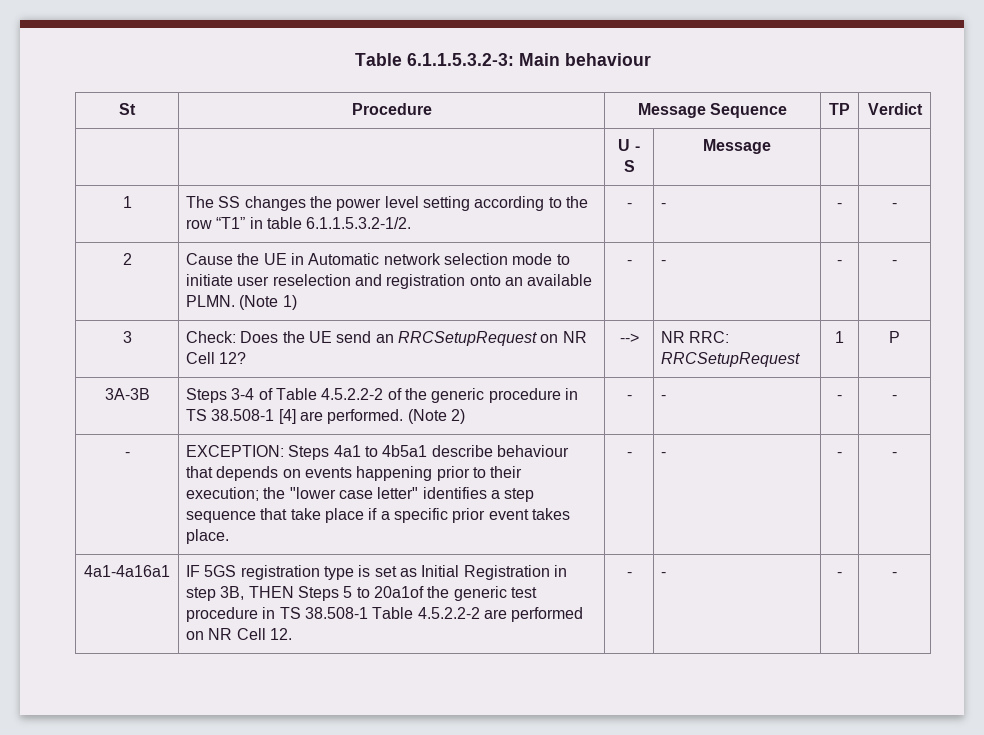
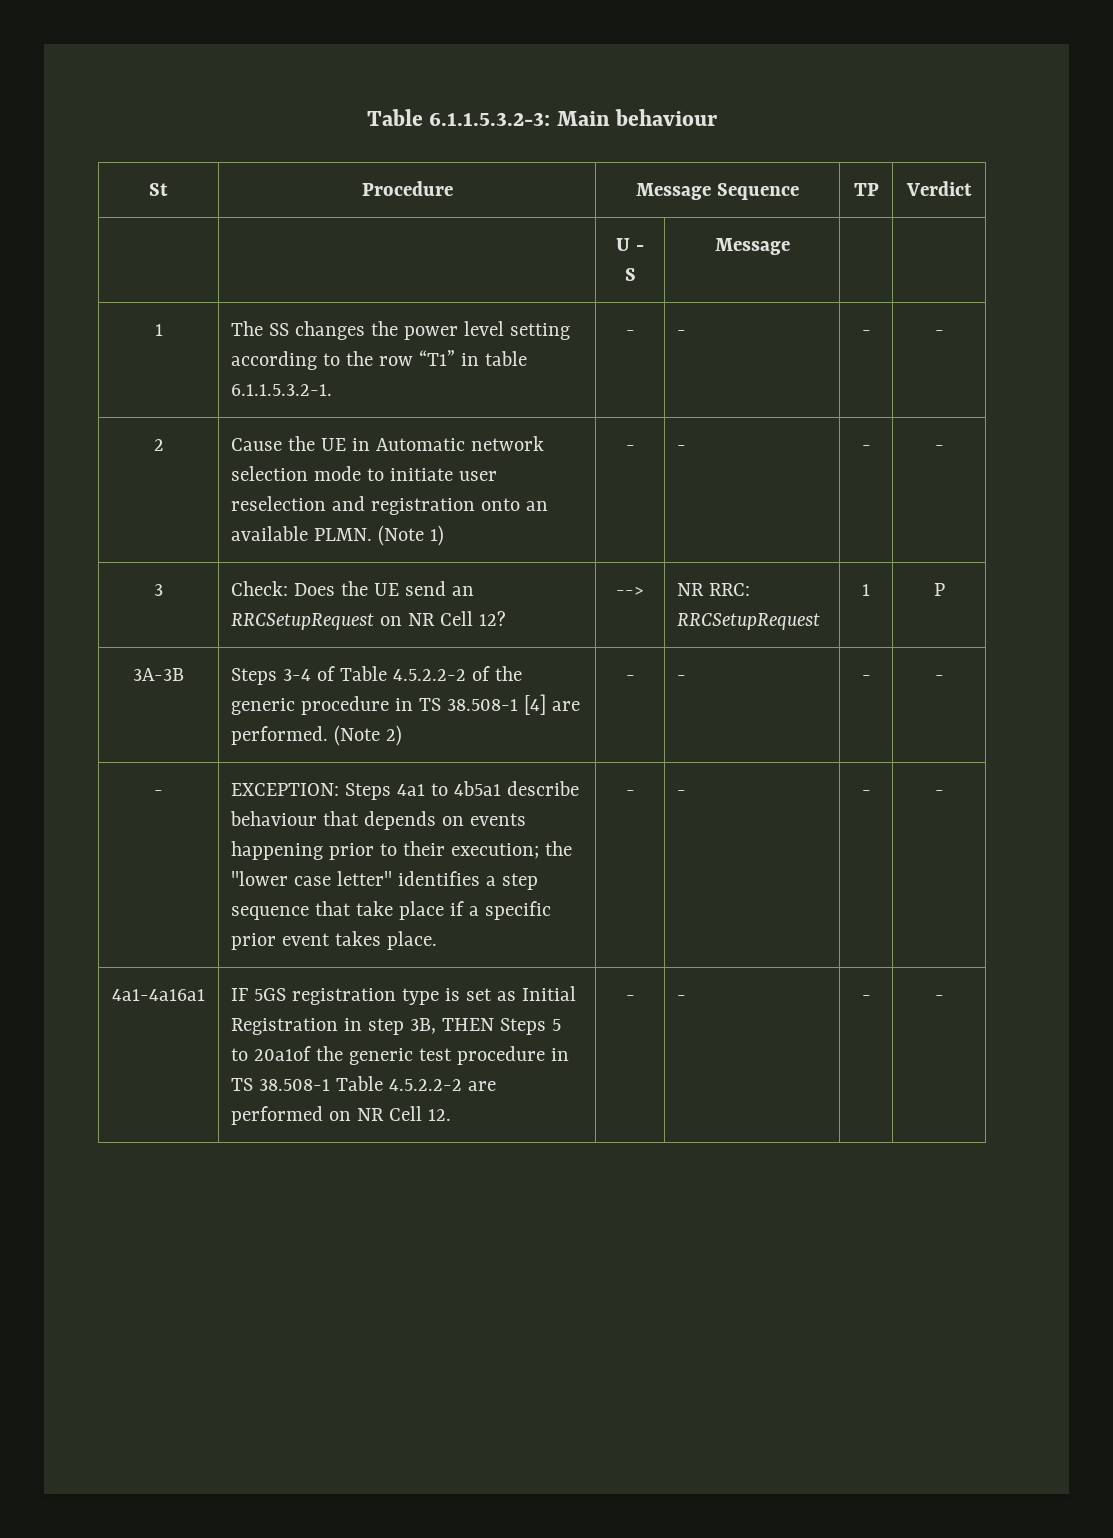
- 1 | The SS changes the power level setting according to the row “T1” in table 6.1.1.5.3.2-1/2. | - | - | - | -
+ 1 | The SS changes the power level setting according to the row “T1” in table 6.1.1.5.3.2-1. | - | - | - | -

